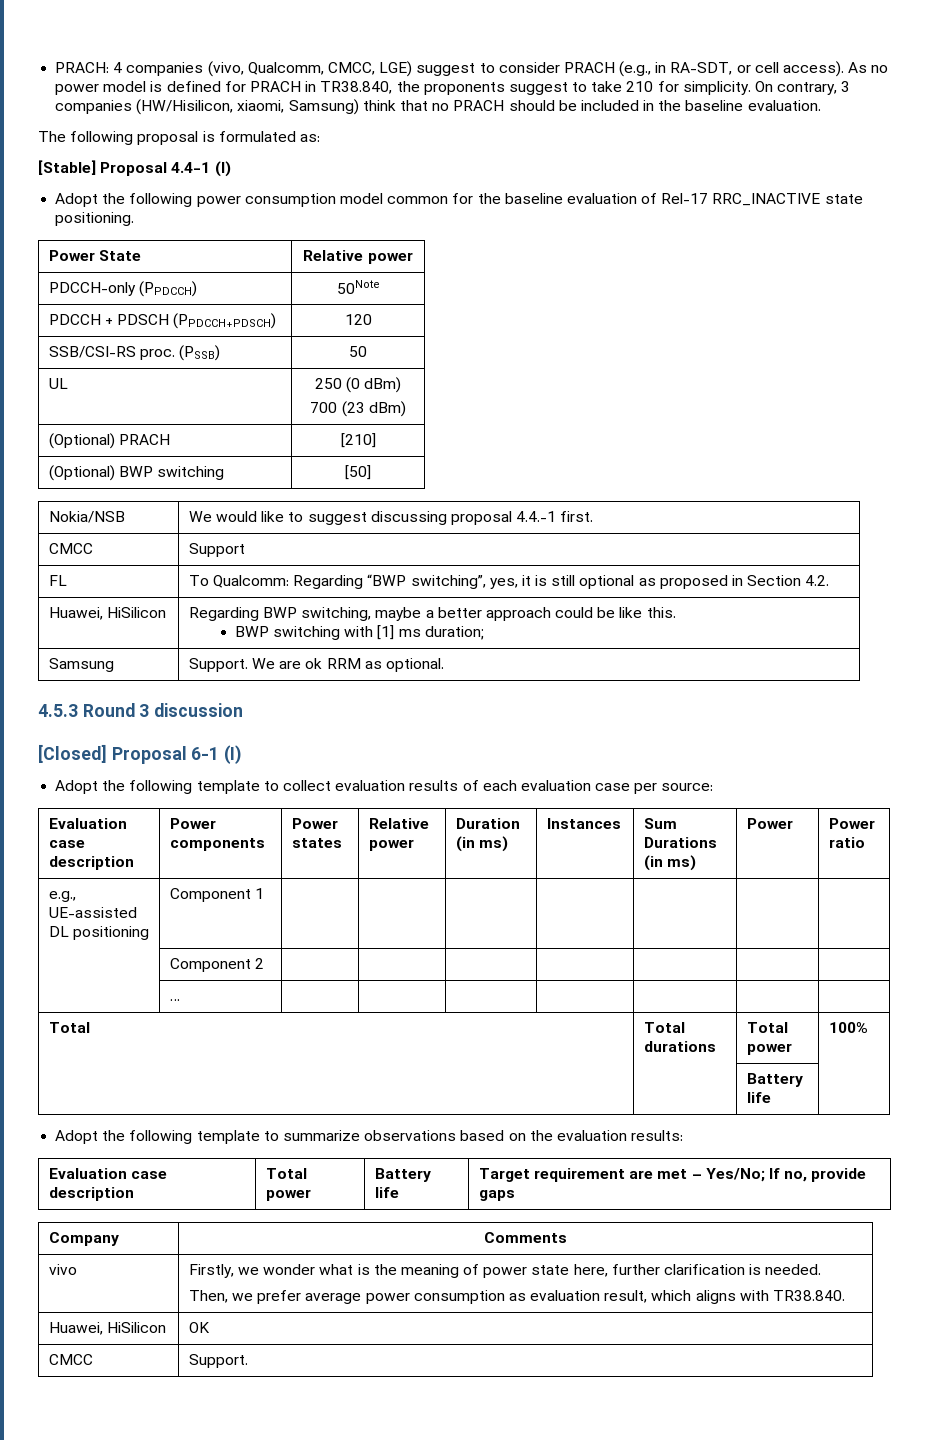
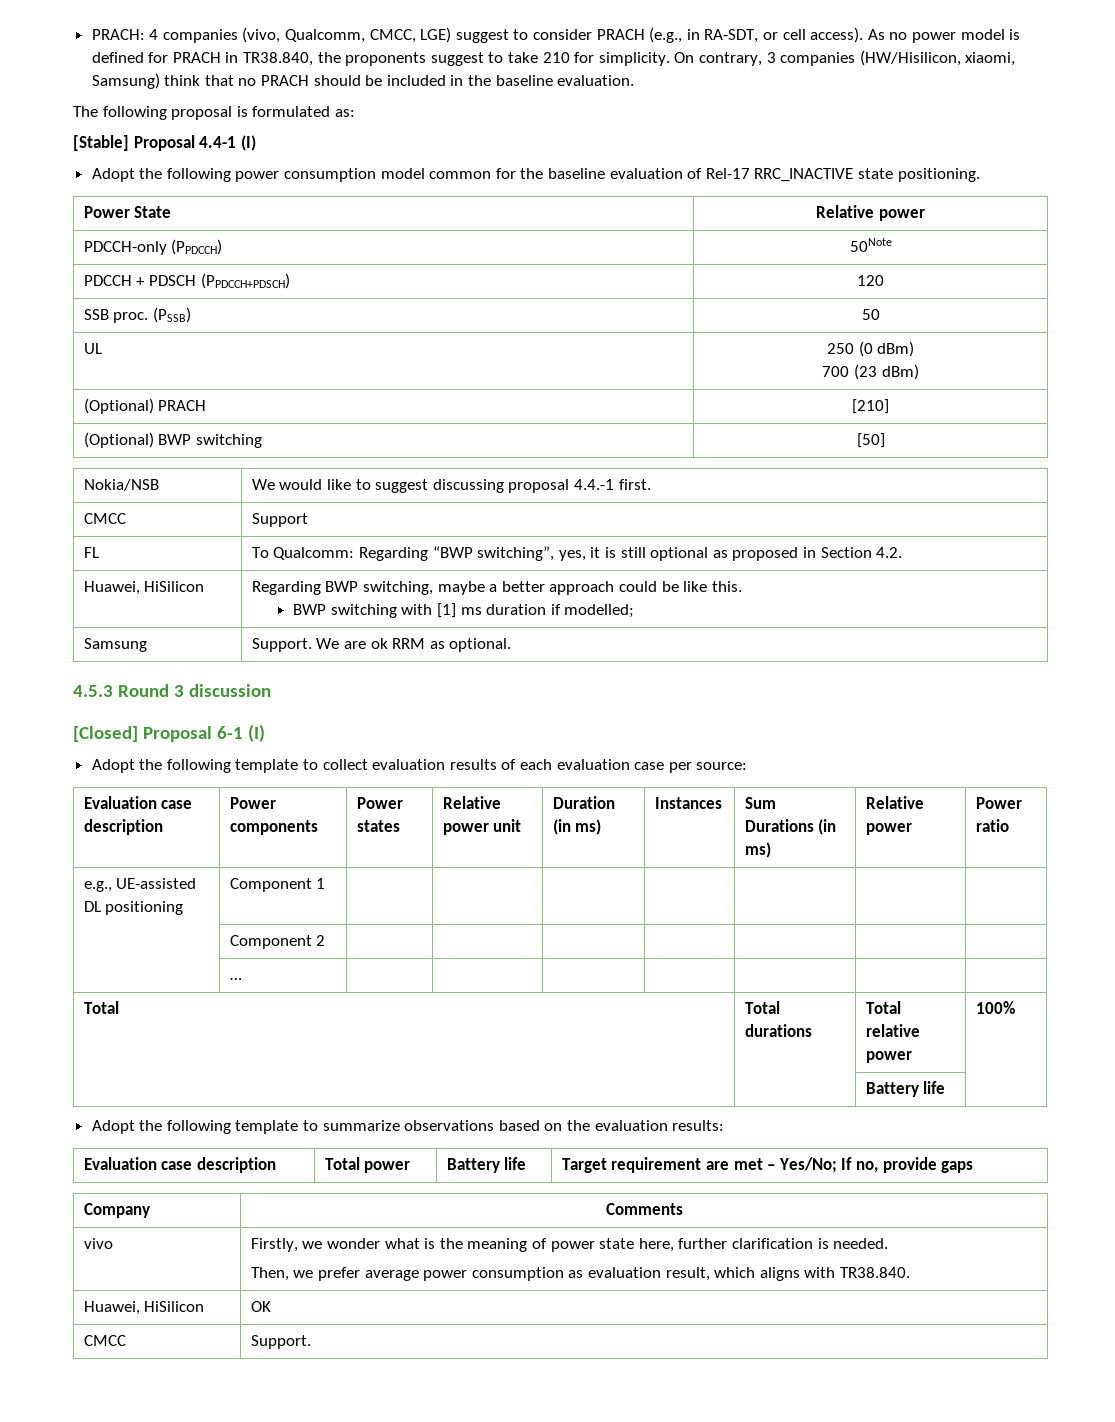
- SSB/CSI-RS proc. (PSSB) | 50
+ SSB proc. (PSSB) | 50
  Huawei, HiSilicon | Regarding BWP switching, maybe a better approach could be like this.
- BWP switching with [1] ms duration;
+ BWP switching with [1] ms duration if modelled;
- Evaluation case description | Power components | Power states | Relative power | Duration (in ms) | Instances | Sum Durations (in ms) | Power | Power ratio
+ Evaluation case description | Power components | Power states | Relative power unit | Duration (in ms) | Instances | Sum Durations (in ms) | Relative power | Power ratio
- Total | Total durations | Total power | 100%
+ Total | Total durations | Total relative power | 100%

